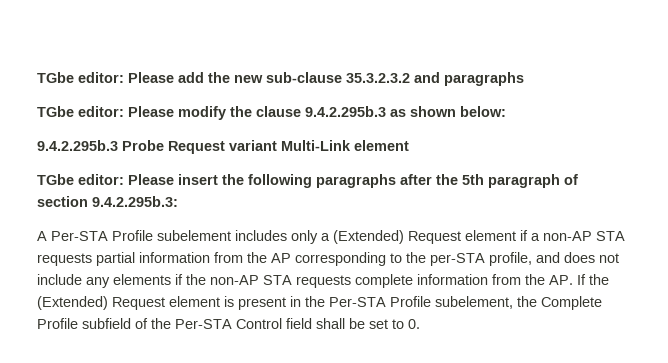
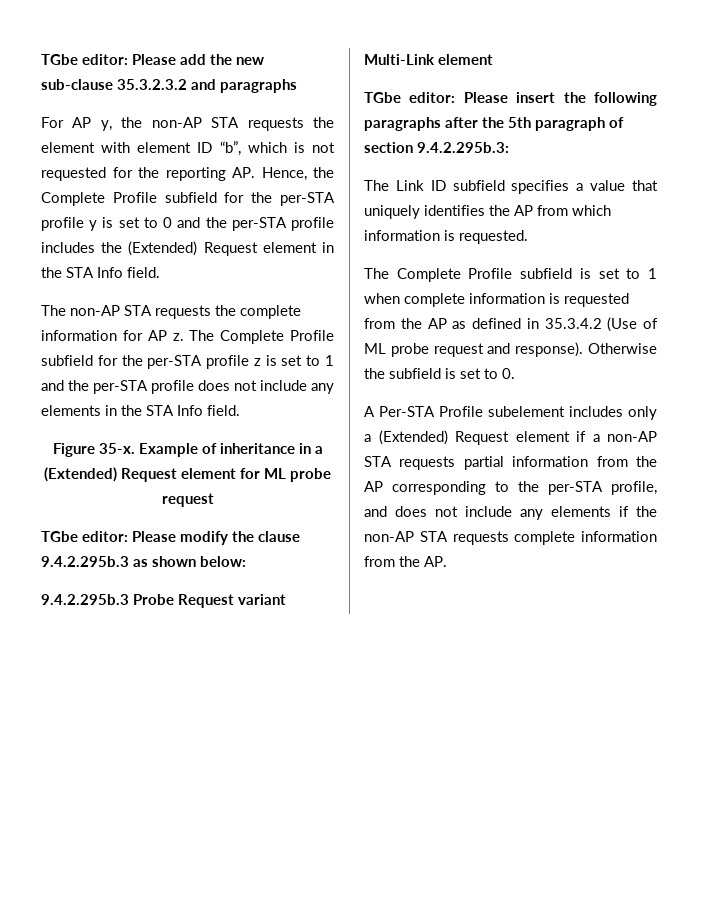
+ For AP y, the non-AP STA requests the element with element ID “b”, which is not requested for the reporting AP. Hence, the Complete Profile subfield for the per-STA profile y is set to 0 and the per-STA profile includes the (Extended) Request element in the STA Info field.
+ The non-AP STA requests the complete information for AP z. The Complete Profile subfield for the per-STA profile z is set to 1 and the per-STA profile does not include any elements in the STA Info field.
+ Figure 35-x. Example of inheritance in a (Extended) Request element for ML probe request
+ The Link ID subfield specifies a value that uniquely identifies the AP from which information is requested.
+ The Complete Profile subfield is set to 1 when complete information is requested from the AP as defined in 35.3.4.2 (Use of ML probe request and response). Otherwise the subfield is set to 0.
- A Per-STA Profile subelement includes only a (Extended) Request element if a non-AP STA requests partial information from the AP corresponding to the per-STA profile, and does not include any elements if the non-AP STA requests complete information from the AP. If the (Extended) Request element is present in the Per-STA Profile subelement, the Complete Profile subfield of the Per-STA Control field shall be set to 0.
+ A Per-STA Profile subelement includes only a (Extended) Request element if a non-AP STA requests partial information from the AP corresponding to the per-STA profile, and does not include any elements if the non-AP STA requests complete information from the AP.

